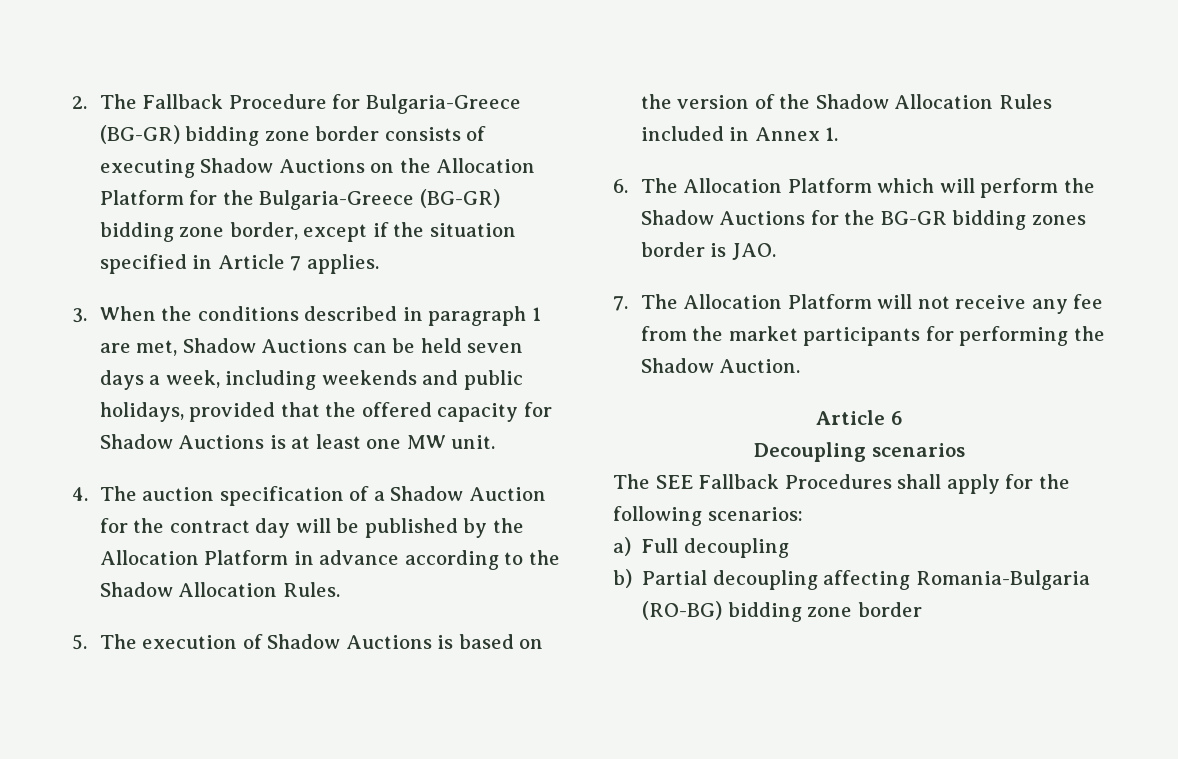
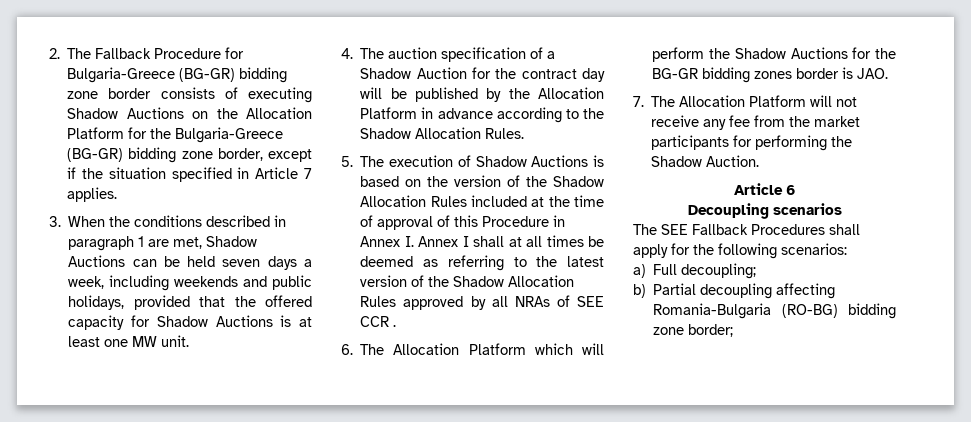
- 5. The execution of Shadow Auctions is based on the version of the Shadow Allocation Rules included in Annex 1.
+ 5. The execution of Shadow Auctions is based on the version of the Shadow Allocation Rules included at the time of approval of this Procedure in Annex I. Annex I shall at all times be deemed as referring to the latest version of the Shadow Allocation Rules approved by all NRAs of SEE CCR .
- a) Full decoupling
+ a) Full decoupling;
- b) Partial decoupling affecting Romania-Bulgaria (RO-BG) bidding zone border
+ b) Partial decoupling affecting Romania-Bulgaria (RO-BG) bidding zone border;

